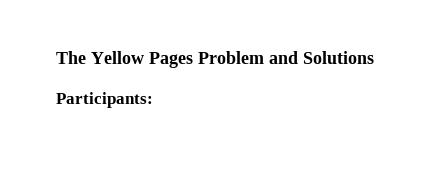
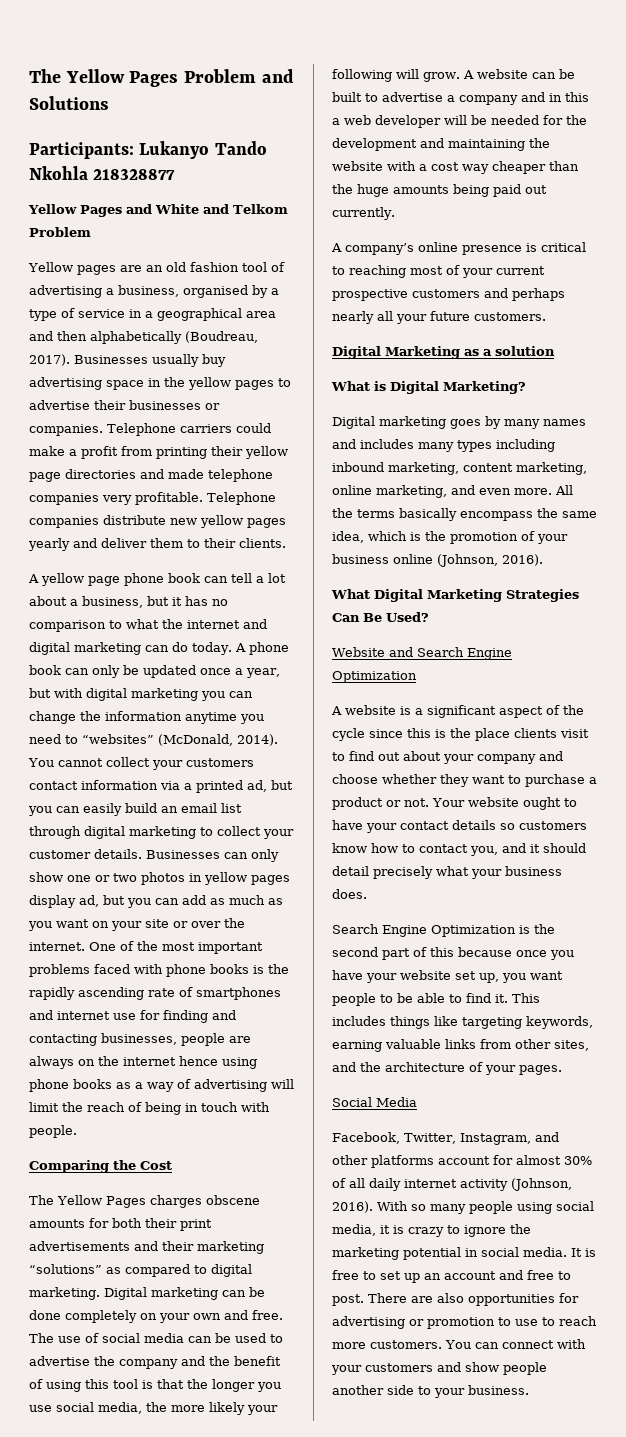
- Participants:
+ Participants: Lukanyo Tando Nkohla 218328877
+ Yellow Pages and White and Telkom Problem
+ Yellow pages are an old fashion tool of advertising a business, organised by a type of service in a geographical area and then alphabetically (Boudreau, 2017). Businesses usually buy advertising space in the yellow pages to advertise their businesses or companies. Telephone carriers could make a profit from printing their yellow page directories and made telephone companies very profitable. Telephone companies distribute new yellow pages yearly and deliver them to their clients.
+ A yellow page phone book can tell a lot about a business, but it has no comparison to what the internet and digital marketing can do today. A phone book can only be updated once a year, but with digital marketing you can change the information anytime you need to “websites” (McDonald, 2014). You cannot collect your customers contact information via a printed ad, but you can easily build an email list through digital marketing to collect your customer details. Businesses can only show one or two photos in yellow pages display ad, but you can add as much as you want on your site or over the internet. One of the most important problems faced with phone books is the rapidly ascending rate of smartphones and internet use for finding and contacting businesses, people are always on the internet hence using phone books as a way of advertising will limit the reach of being in touch with people.
+ Comparing the Cost
+ The Yellow Pages charges obscene amounts for both their print advertisements and their marketing “solutions” as compared to digital marketing. Digital marketing can be done completely on your own and free. The use of social media can be used to advertise the company and the benefit of using this tool is that the longer you use social media, the more likely your following will grow. A website can be built to advertise a company and in this a web developer will be needed for the development and maintaining the website with a cost way cheaper than the huge amounts being paid out currently.
+ A company’s online presence is critical to reaching most of your current prospective customers and perhaps nearly all your future customers.
+ Digital Marketing as a solution
+ What is Digital Marketing?
+ Digital marketing goes by many names and includes many types including inbound marketing, content marketing, online marketing, and even more. All the terms basically encompass the same idea, which is the promotion of your business online (Johnson, 2016).
+ What Digital Marketing Strategies Can Be Used?
+ Website and Search Engine Optimization
+ A website is a significant aspect of the cycle since this is the place clients visit to find out about your company and choose whether they want to purchase a product or not. Your website ought to have your contact details so customers know how to contact you, and it should detail precisely what your business does.
+ Search Engine Optimization is the second part of this because once you have your website set up, you want people to be able to find it. This includes things like targeting keywords, earning valuable links from other sites, and the architecture of your pages.
+ Social Media
+ Facebook, Twitter, Instagram, and other platforms account for almost 30% of all daily internet activity (Johnson, 2016). With so many people using social media, it is crazy to ignore the marketing potential in social media. It is free to set up an account and free to post. There are also opportunities for advertising or promotion to use to reach more customers. You can connect with your customers and show people another side to your business.

